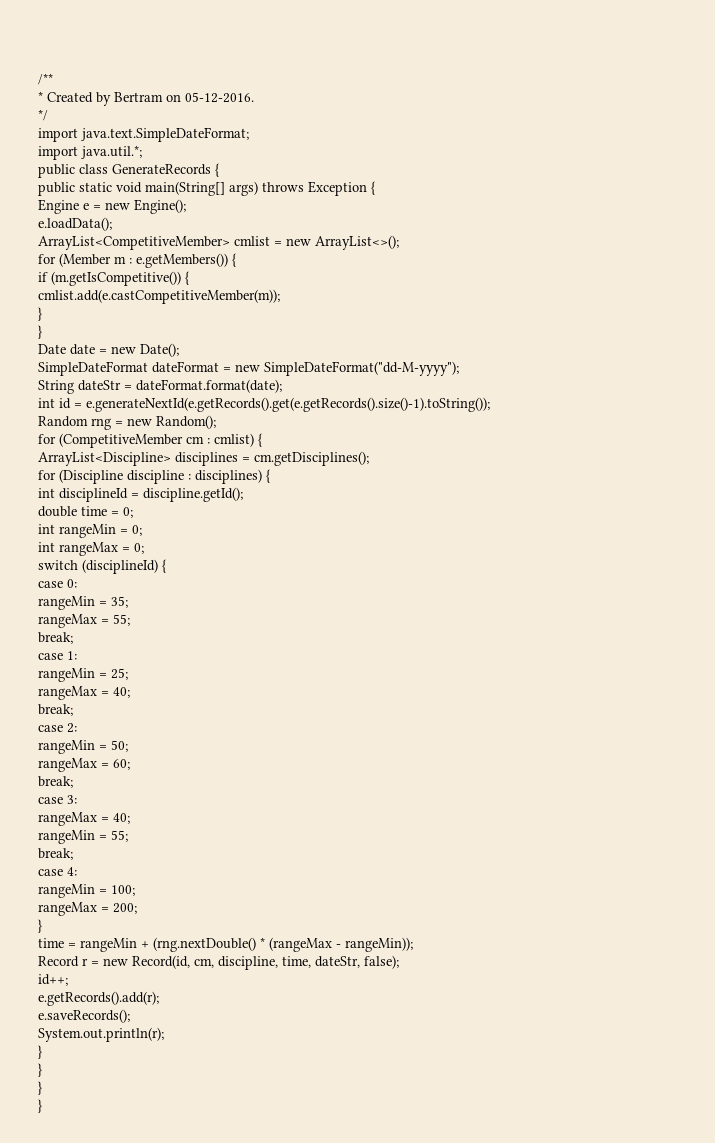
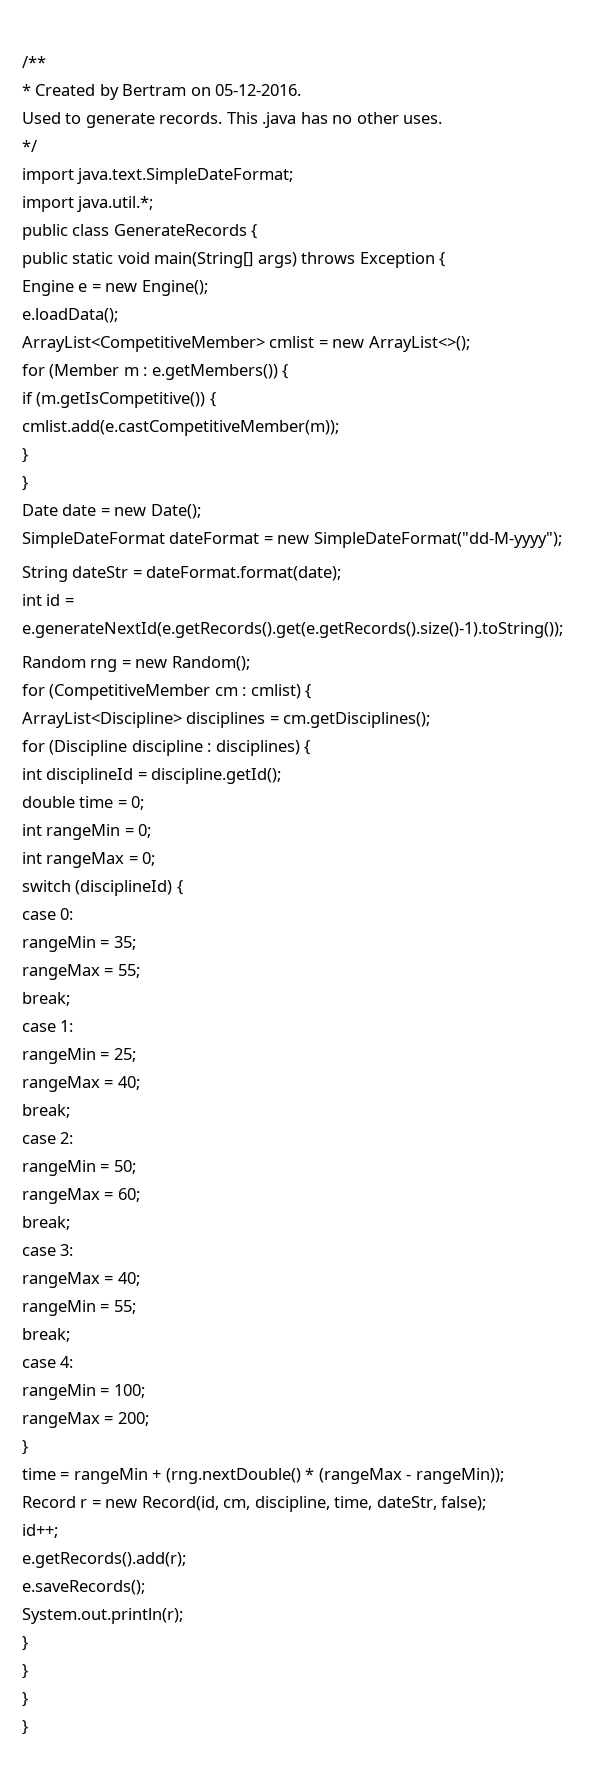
+ Used to generate records. This .java has no other uses.

